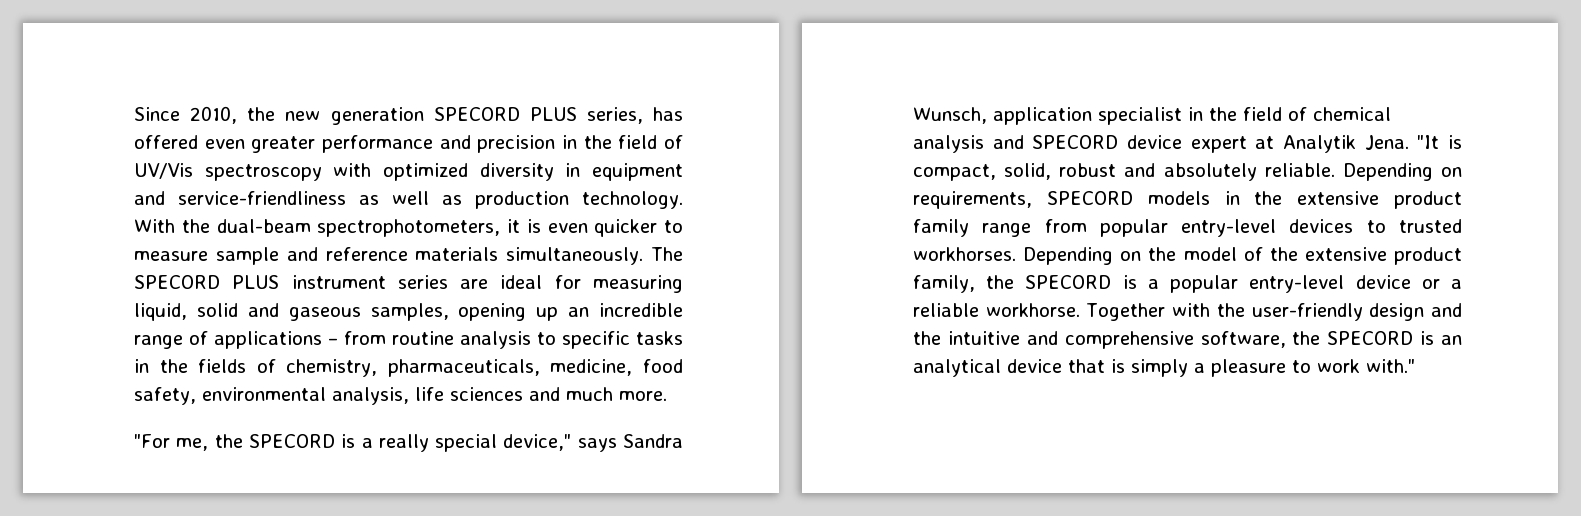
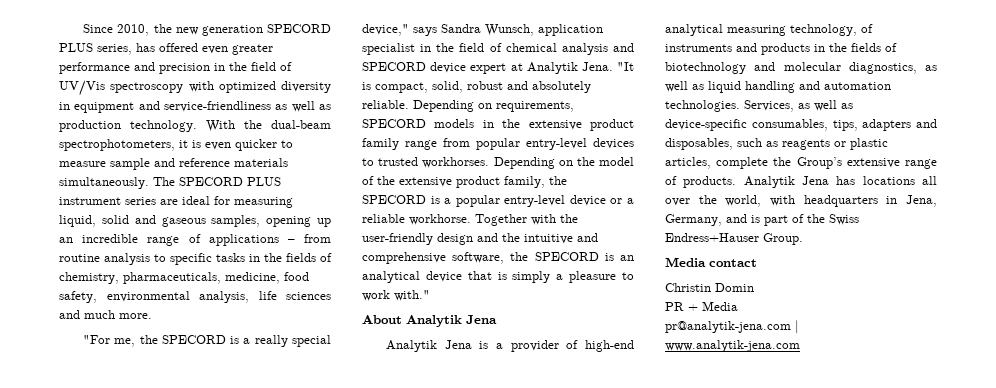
+ About Analytik Jena
+ Analytik Jena is a provider of high-end analytical measuring technology, of instruments and products in the fields of biotechnology and molecular diagnostics, as well as liquid handling and automation technologies. Services, as well as device-specific consumables, tips, adapters and disposables, such as reagents or plastic articles, complete the Group’s extensive range of products. Analytik Jena has locations all over the world, with headquarters in Jena, Germany, and is part of the Swiss Endress+Hauser Group.
+ Media contact
+ Christin Domin
+ PR + Media
+ pr@analytik-jena.com | www.analytik-jena.com

